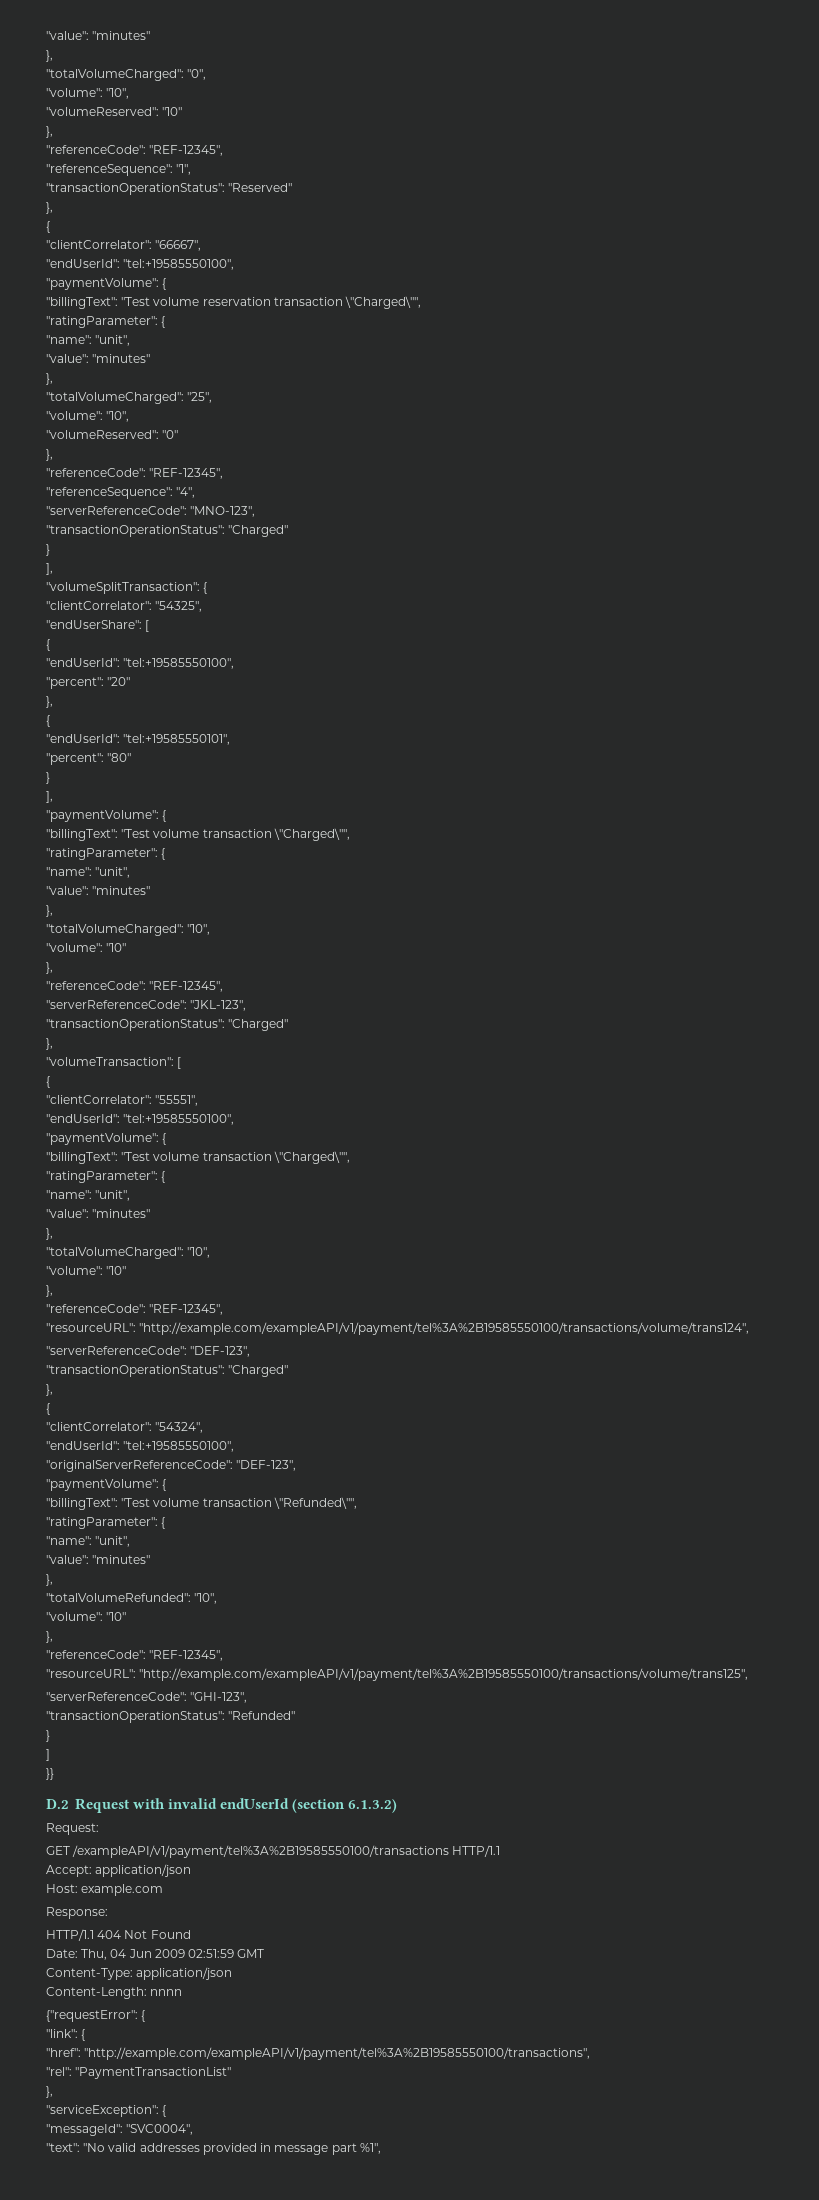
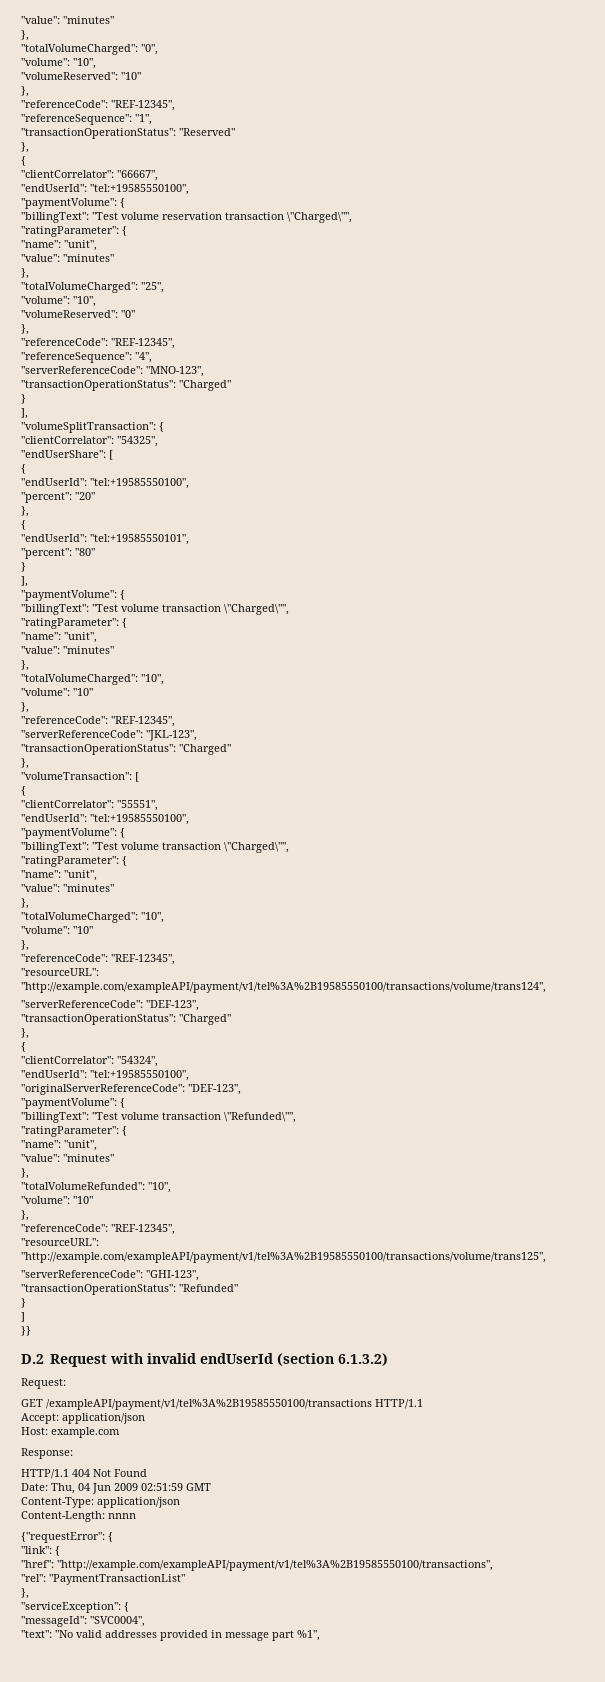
- "resourceURL": "http://example.com/exampleAPI/v1/payment/tel%3A%2B19585550100/transactions/volume/trans124",
+ "resourceURL": "http://example.com/exampleAPI/payment/v1/tel%3A%2B19585550100/transactions/volume/trans124",
- "resourceURL": "http://example.com/exampleAPI/v1/payment/tel%3A%2B19585550100/transactions/volume/trans125",
+ "resourceURL": "http://example.com/exampleAPI/payment/v1/tel%3A%2B19585550100/transactions/volume/trans125",
- GET /exampleAPI/v1/payment/tel%3A%2B19585550100/transactions HTTP/1.1
+ GET /exampleAPI/payment/v1/tel%3A%2B19585550100/transactions HTTP/1.1
- "href": "http://example.com/exampleAPI/v1/payment/tel%3A%2B19585550100/transactions",
+ "href": "http://example.com/exampleAPI/payment/v1/tel%3A%2B19585550100/transactions",

